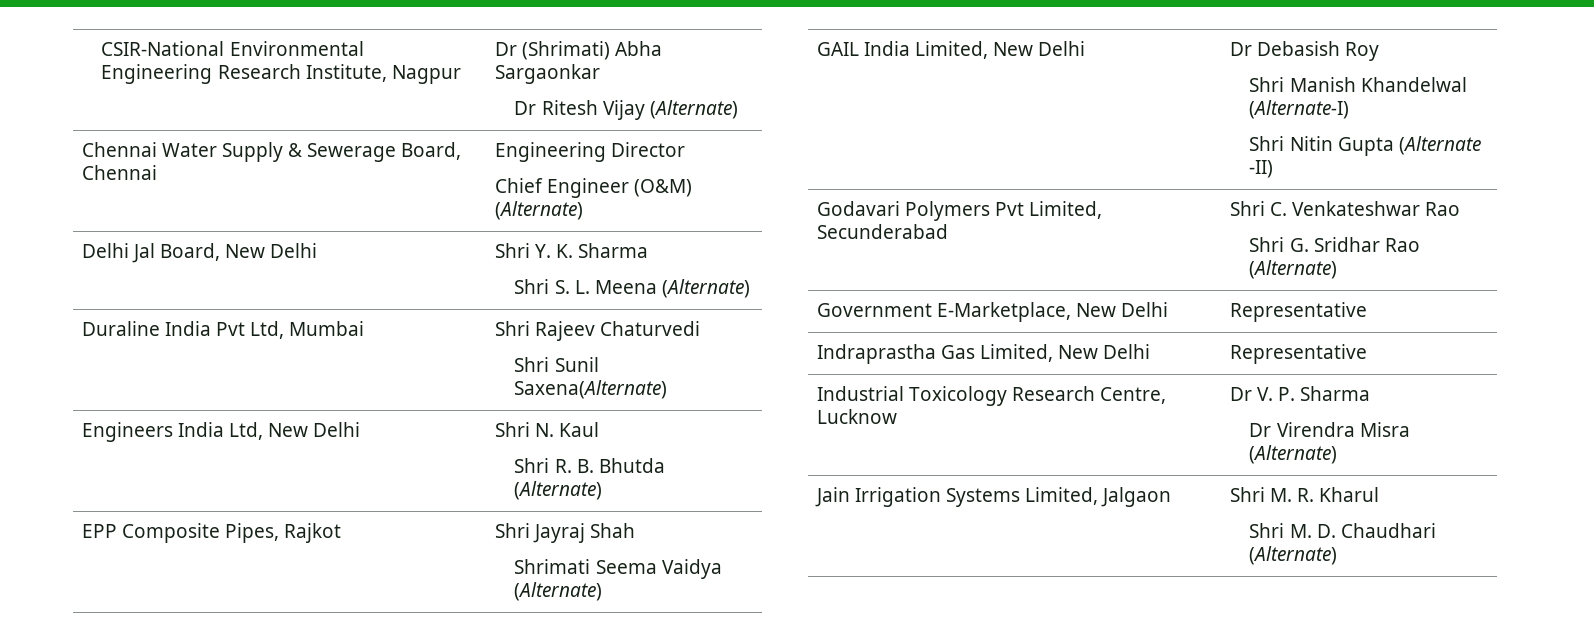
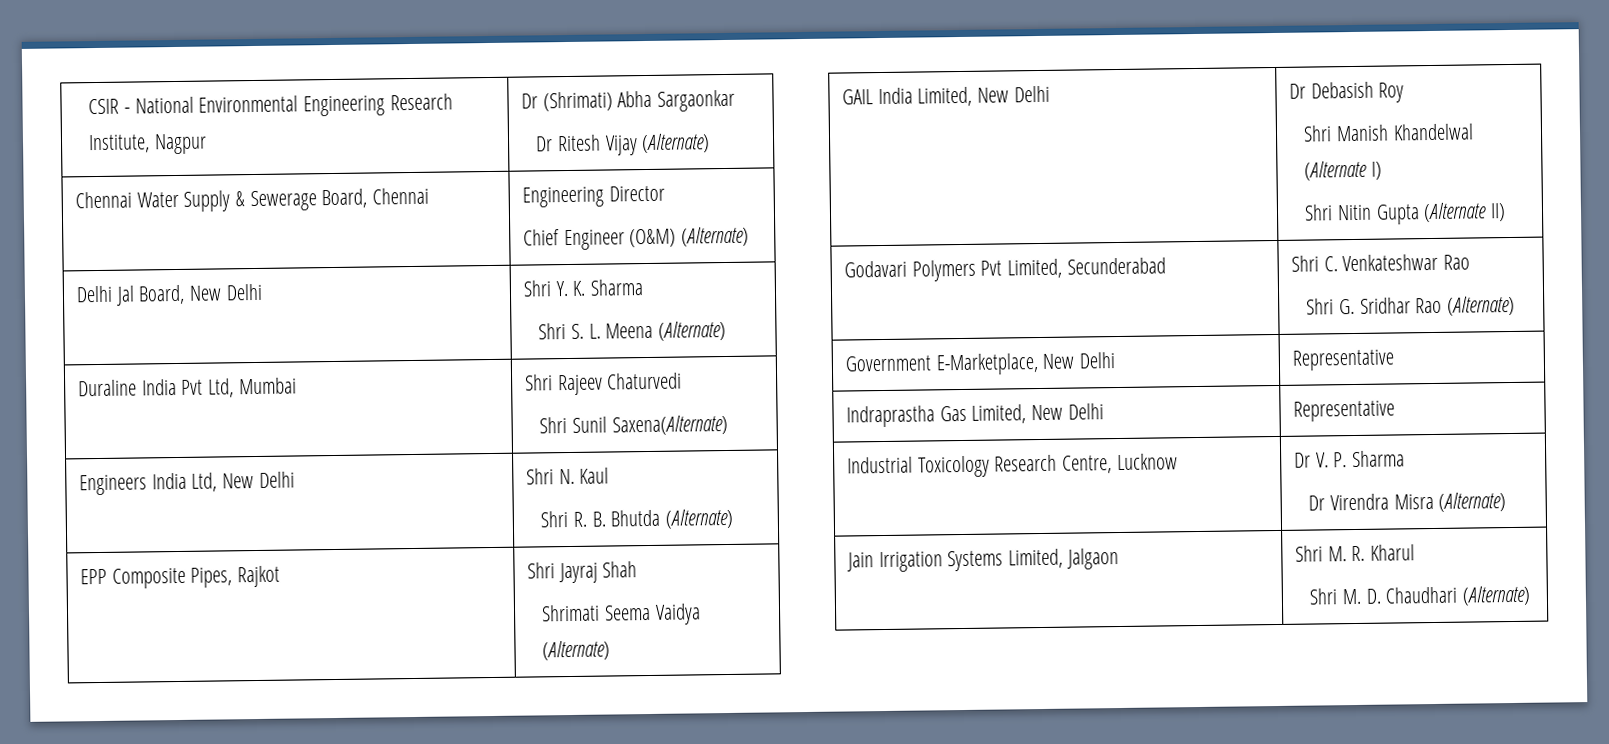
- CSIR-National Environmental Engineering Research Institute, Nagpur | Dr (Shrimati) Abha Sargaonkar
+ CSIR - National Environmental Engineering Research Institute, Nagpur | Dr (Shrimati) Abha Sargaonkar
  GAIL India Limited, New Delhi | Dr Debasish Roy
- Shri Manish Khandelwal (Alternate-I)
- Shri Nitin Gupta (Alternate -II)
+ Shri Manish Khandelwal (Alternate I)
+ Shri Nitin Gupta (Alternate II)

